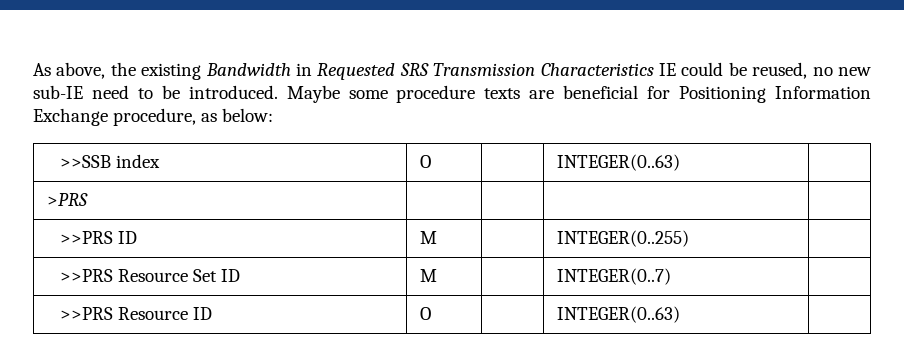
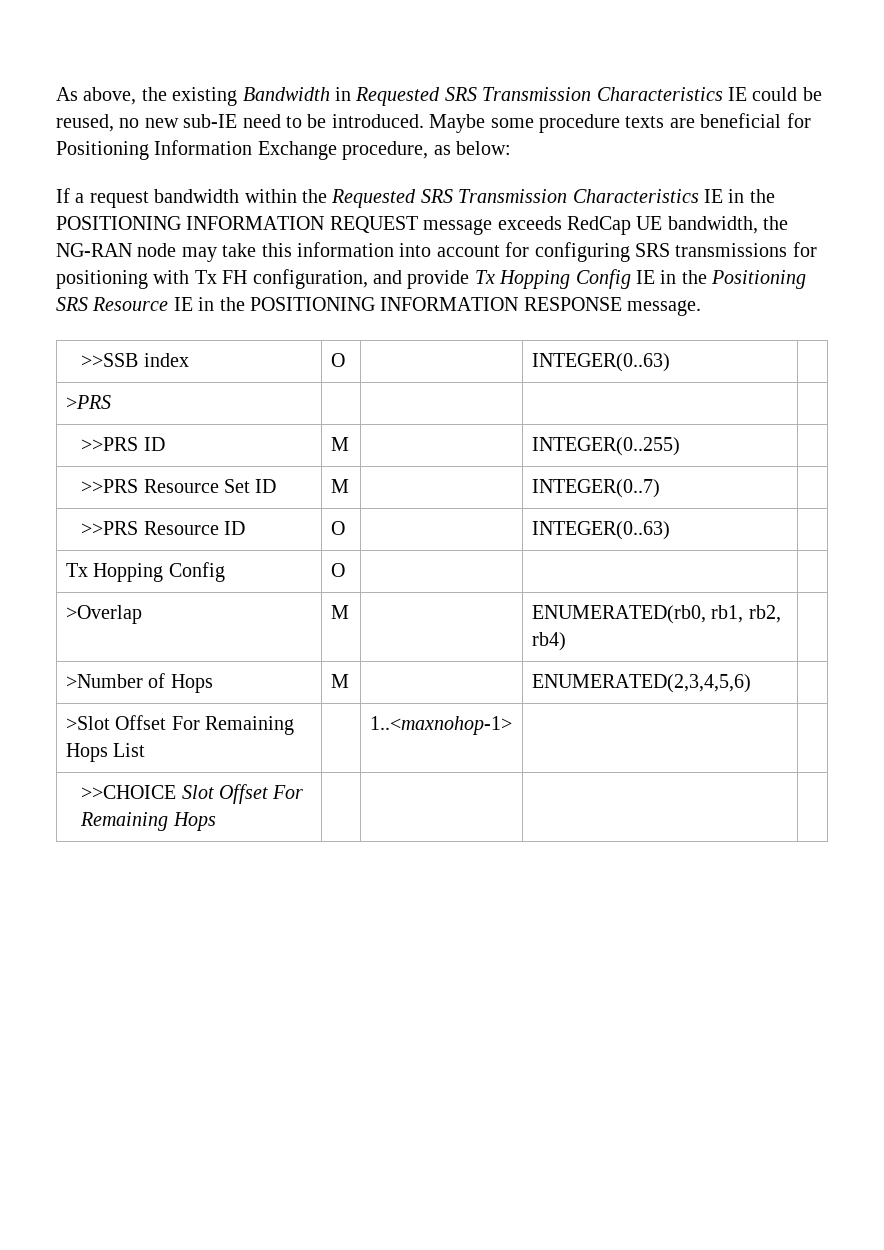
+ If a request bandwidth within the Requested SRS Transmission Characteristics IE in the POSITIONING INFORMATION REQUEST message exceeds RedCap UE bandwidth, the NG-RAN node may take this information into account for configuring SRS transmissions for positioning with Tx FH configuration, and provide Tx Hopping Config IE in the Positioning SRS Resource IE in the POSITIONING INFORMATION RESPONSE message.
+ Tx Hopping Config | O | | |
+ >Overlap | M | | ENUMERATED(rb0, rb1, rb2, rb4) |
+ >Number of Hops | M | | ENUMERATED(2,3,4,5,6) |
+ >Slot Offset For Remaining Hops List | | 1..<maxnohop-1> | |
+ >>CHOICE Slot Offset For Remaining Hops | | | |

